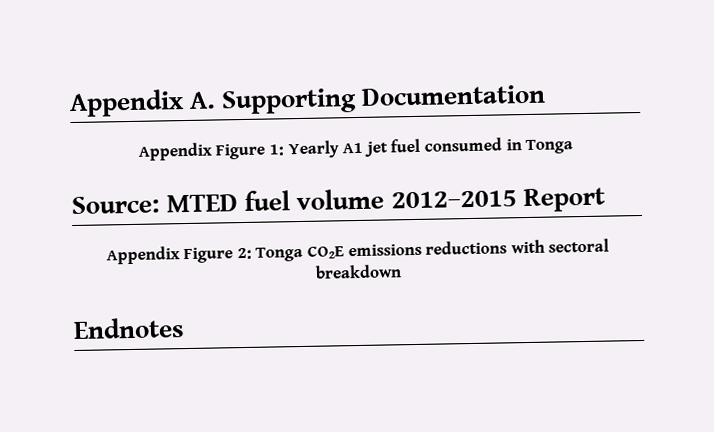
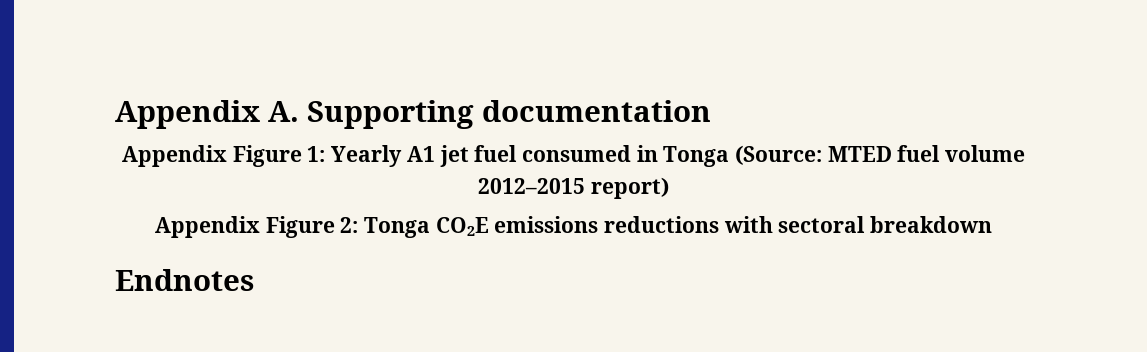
- Appendix A. Supporting Documentation
+ Appendix A. Supporting documentation
- Appendix Figure 1: Yearly A1 jet fuel consumed in Tonga
- Source: MTED fuel volume 2012–2015 Report
+ Appendix Figure 1: Yearly A1 jet fuel consumed in Tonga (Source: MTED fuel volume 2012–2015 report)

